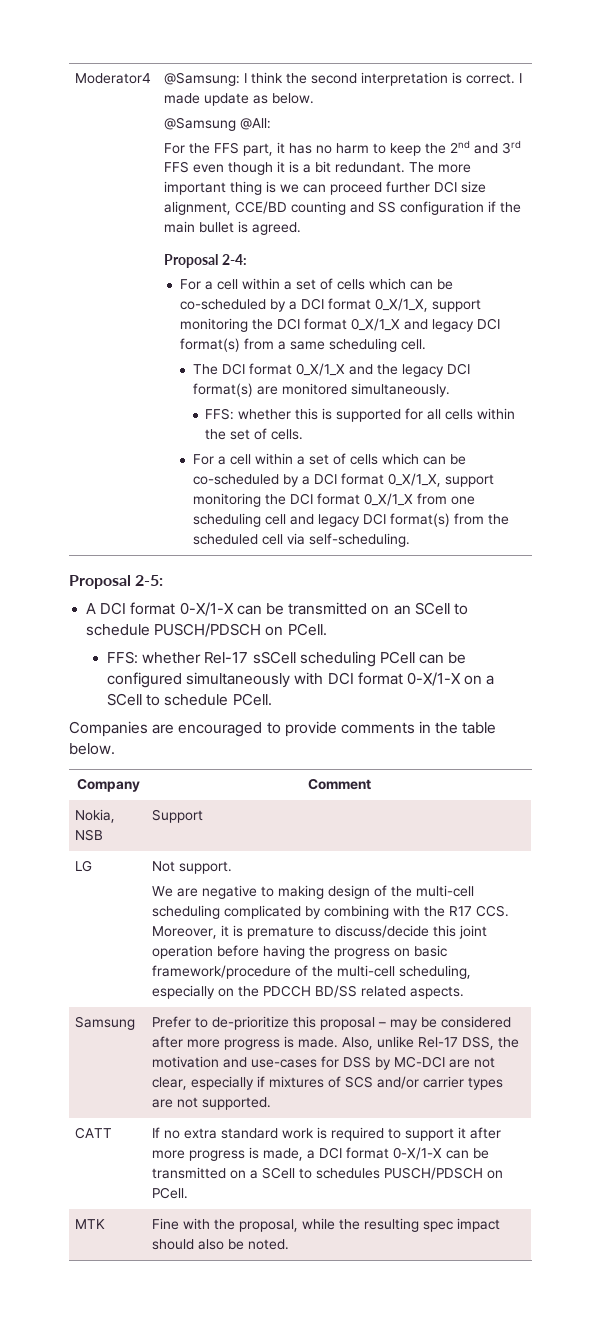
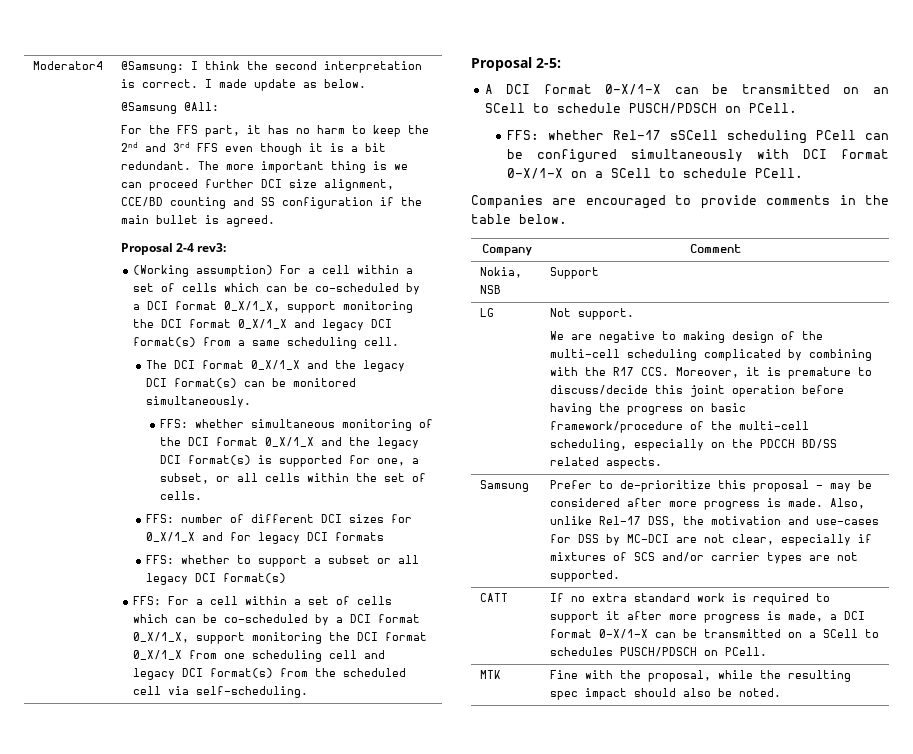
- Proposal 2-4:
- For a cell within a set of cells which can be co-scheduled by a DCI format 0_X/1_X, support monitoring the DCI format 0_X/1_X and legacy DCI format(s) from a same scheduling cell.
+ Proposal 2-4 rev3:
+ (Working assumption) For a cell within a set of cells which can be co-scheduled by a DCI format 0_X/1_X, support monitoring the DCI format 0_X/1_X and legacy DCI format(s) from a same scheduling cell.
- The DCI format 0_X/1_X and the legacy DCI format(s) are monitored simultaneously.
+ The DCI format 0_X/1_X and the legacy DCI format(s) can be monitored simultaneously.
- FFS: whether this is supported for all cells within the set of cells.
+ FFS: whether simultaneous monitoring of the DCI format 0_X/1_X and the legacy DCI format(s) is supported for one, a subset, or all cells within the set of cells.
- For a cell within a set of cells which can be co-scheduled by a DCI format 0_X/1_X, support monitoring the DCI format 0_X/1_X from one scheduling cell and legacy DCI format(s) from the scheduled cell via self-scheduling.
+ FFS: number of different DCI sizes for 0_X/1_X and for legacy DCI formats
+ FFS: whether to support a subset or all legacy DCI format(s)
+ FFS: For a cell within a set of cells which can be co-scheduled by a DCI format 0_X/1_X, support monitoring the DCI format 0_X/1_X from one scheduling cell and legacy DCI format(s) from the scheduled cell via self-scheduling.

